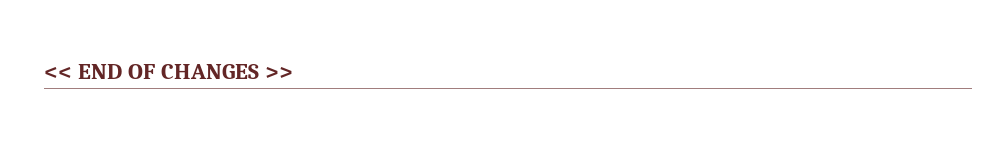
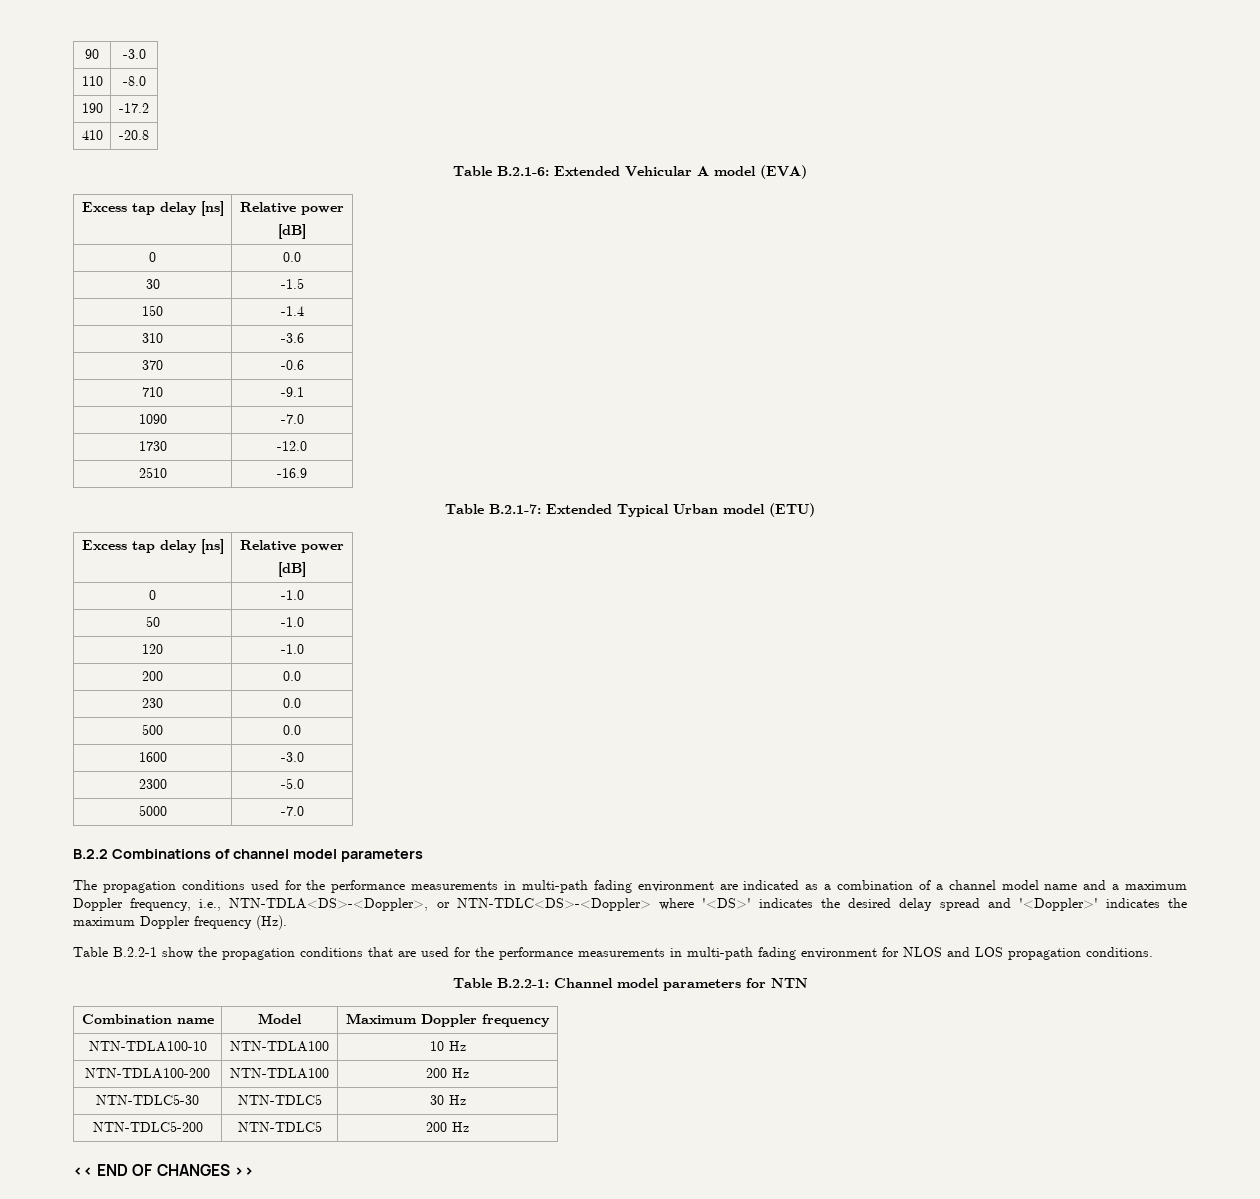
+ 90 | -3.0
+ 110 | -8.0
+ 190 | -17.2
+ 410 | -20.8
+ Table B.2.1-6: Extended Vehicular A model (EVA)
+ Excess tap delay [ns] | Relative power
+ [dB]
+ 0 | 0.0
+ 30 | -1.5
+ 150 | -1.4
+ 310 | -3.6
+ 370 | -0.6
+ 710 | -9.1
+ 1090 | -7.0
+ 1730 | -12.0
+ 2510 | -16.9
+ Table B.2.1-7: Extended Typical Urban model (ETU)
+ Excess tap delay [ns] | Relative power
+ [dB]
+ 0 | -1.0
+ 50 | -1.0
+ 120 | -1.0
+ 200 | 0.0
+ 230 | 0.0
+ 500 | 0.0
+ 1600 | -3.0
+ 2300 | -5.0
+ 5000 | -7.0
+ B.2.2 Combinations of channel model parameters
+ The propagation conditions used for the performance measurements in multi-path fading environment are indicated as a combination of a channel model name and a maximum Doppler frequency, i.e., NTN-TDLA<DS>-<Doppler>, or NTN-TDLC<DS>-<Doppler> where '<DS>' indicates the desired delay spread and '<Doppler>' indicates the maximum Doppler frequency (Hz).
+ Table B.2.2-1 show the propagation conditions that are used for the performance measurements in multi-path fading environment for NLOS and LOS propagation conditions.
+ Table B.2.2-1: Channel model parameters for NTN
+ Combination name | Model | Maximum Doppler frequency
+ NTN-TDLA100-10 | NTN-TDLA100 | 10 Hz
+ NTN-TDLA100-200 | NTN-TDLA100 | 200 Hz
+ NTN-TDLC5-30 | NTN-TDLC5 | 30 Hz
+ NTN-TDLC5-200 | NTN-TDLC5 | 200 Hz

